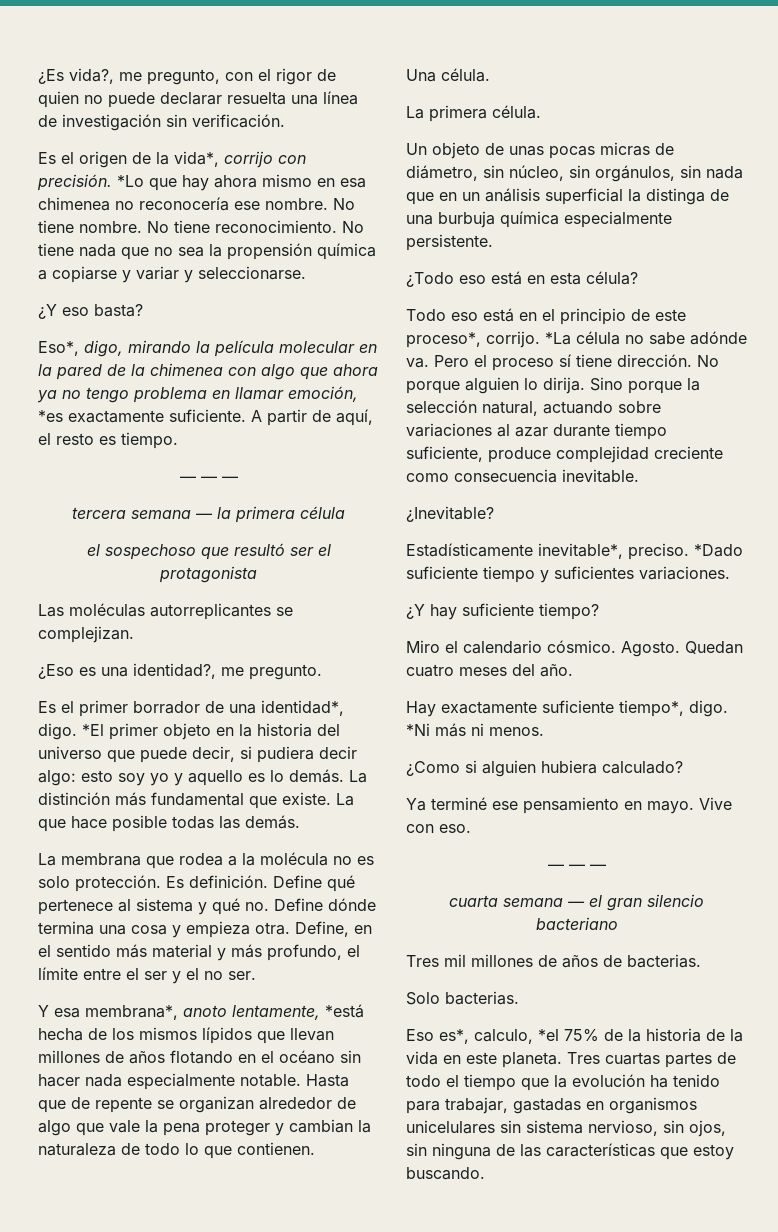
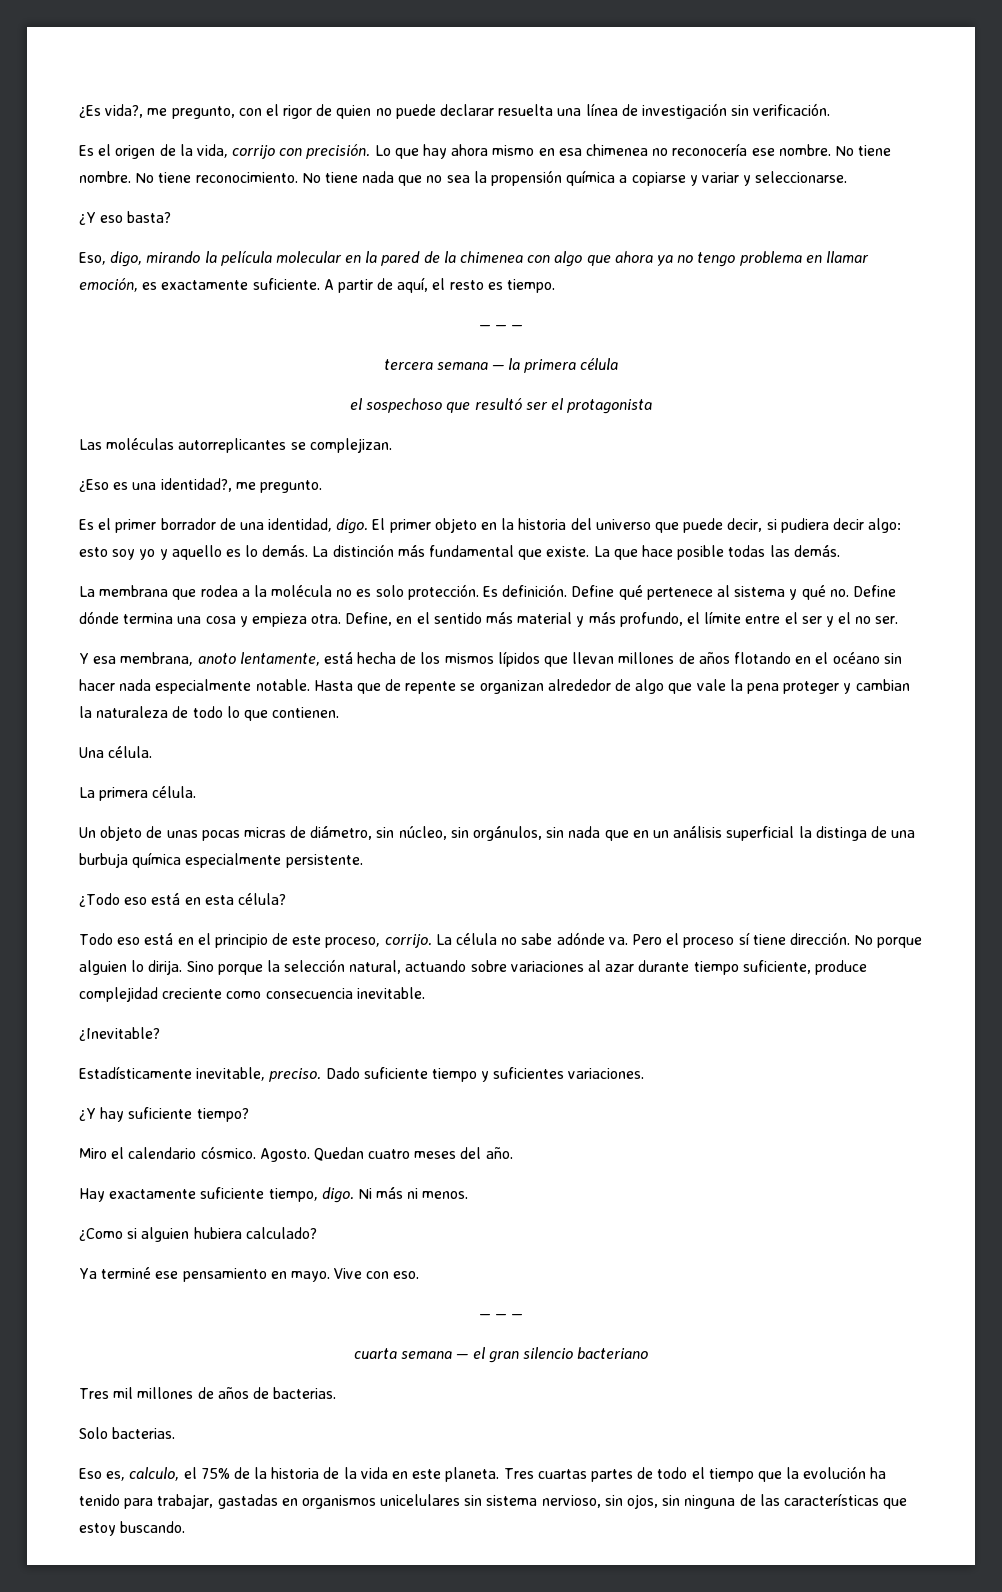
- Es el origen de la vida*, corrijo con precisión.
+ Es el origen de la vida, corrijo con precisión.
- *Lo que hay ahora mismo en esa chimenea no reconocería ese nombre.
+ Lo que hay ahora mismo en esa chimenea no reconocería ese nombre.
- Eso*, digo, mirando la película molecular en la pared de la chimenea con algo que ahora ya no tengo problema en llamar emoción, *es exactamente suficiente.
+ Eso, digo, mirando la película molecular en la pared de la chimenea con algo que ahora ya no tengo problema en llamar emoción, es exactamente suficiente.
- Es el primer borrador de una identidad*, digo. *El primer objeto en la historia del universo que puede decir, si pudiera decir algo: esto soy yo y aquello es lo demás.
+ Es el primer borrador de una identidad, digo. El primer objeto en la historia del universo que puede decir, si pudiera decir algo: esto soy yo y aquello es lo demás.
- Y esa membrana*, anoto lentamente, *está hecha de los mismos lípidos que llevan millones de años flotando en el océano sin hacer nada especialmente notable.
+ Y esa membrana, anoto lentamente, está hecha de los mismos lípidos que llevan millones de años flotando en el océano sin hacer nada especialmente notable.
- Todo eso está en el principio de este proceso*, corrijo. *La célula no sabe adónde va.
+ Todo eso está en el principio de este proceso, corrijo. La célula no sabe adónde va.
- Estadísticamente inevitable*, preciso. *Dado suficiente tiempo y suficientes variaciones.
+ Estadísticamente inevitable, preciso. Dado suficiente tiempo y suficientes variaciones.
- Hay exactamente suficiente tiempo*, digo. *Ni más ni menos.
+ Hay exactamente suficiente tiempo, digo. Ni más ni menos.
- Eso es*, calculo, *el 75% de la historia de la vida en este planeta.
+ Eso es, calculo, el 75% de la historia de la vida en este planeta.

